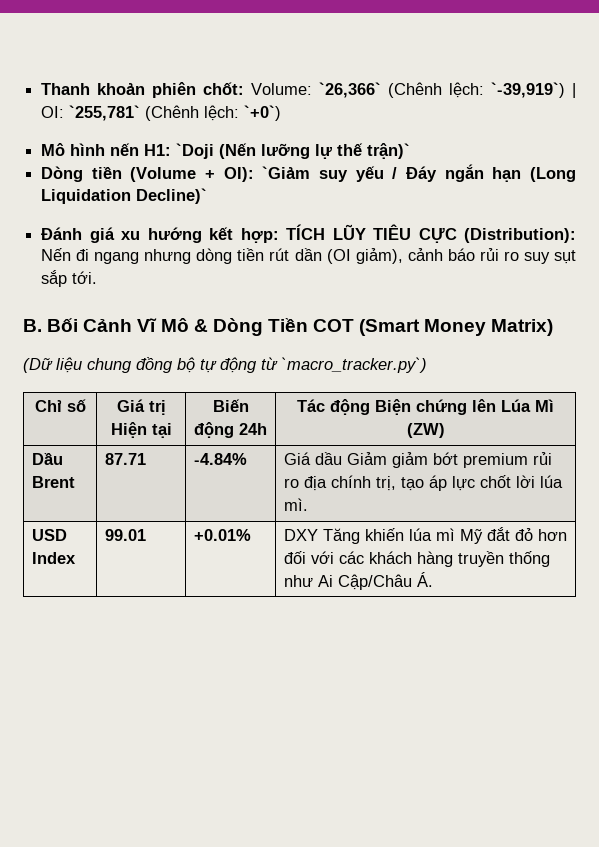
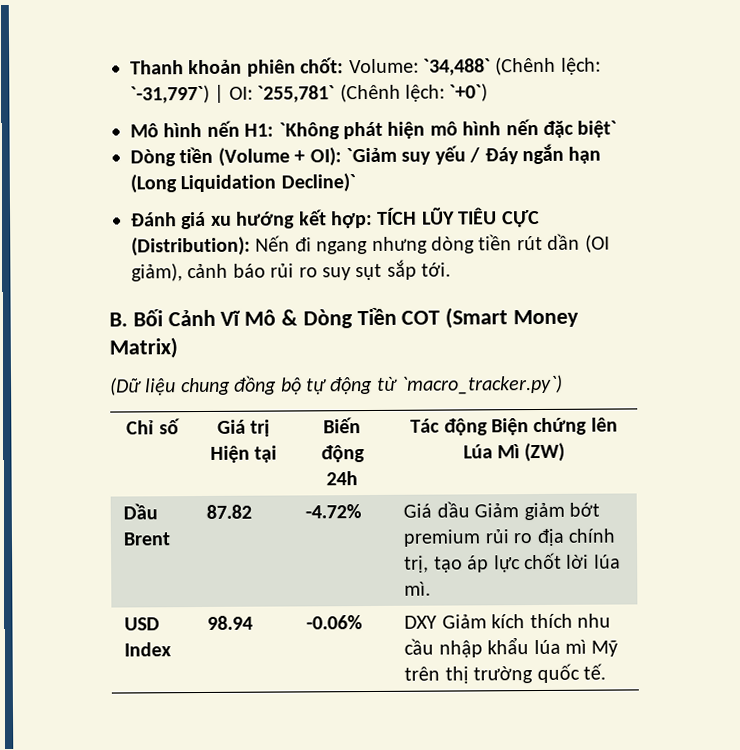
- Thanh khoản phiên chốt: Volume: `26,366` (Chênh lệch: `-39,919`) | OI: `255,781` (Chênh lệch: `+0`)
+ Thanh khoản phiên chốt: Volume: `34,488` (Chênh lệch: `-31,797`) | OI: `255,781` (Chênh lệch: `+0`)
- Mô hình nến H1: `Doji (Nến lưỡng lự thế trận)`
+ Mô hình nến H1: `Không phát hiện mô hình nến đặc biệt`
- Dầu Brent | 87.71 | -4.84% | Giá dầu Giảm giảm bớt premium rủi ro địa chính trị, tạo áp lực chốt lời lúa mì.
+ Dầu Brent | 87.82 | -4.72% | Giá dầu Giảm giảm bớt premium rủi ro địa chính trị, tạo áp lực chốt lời lúa mì.
- USD Index | 99.01 | +0.01% | DXY Tăng khiến lúa mì Mỹ đắt đỏ hơn đối với các khách hàng truyền thống như Ai Cập/Châu Á.
+ USD Index | 98.94 | -0.06% | DXY Giảm kích thích nhu cầu nhập khẩu lúa mì Mỹ trên thị trường quốc tế.

